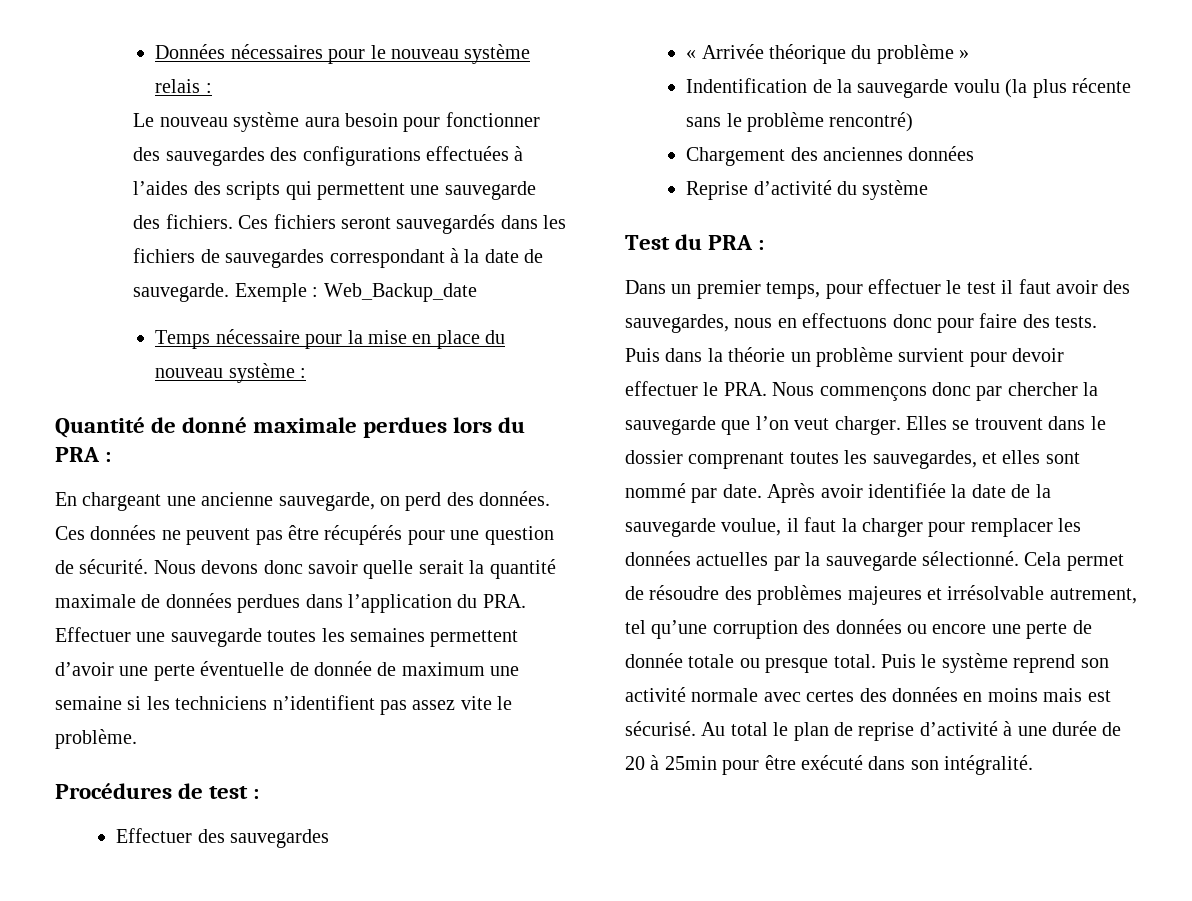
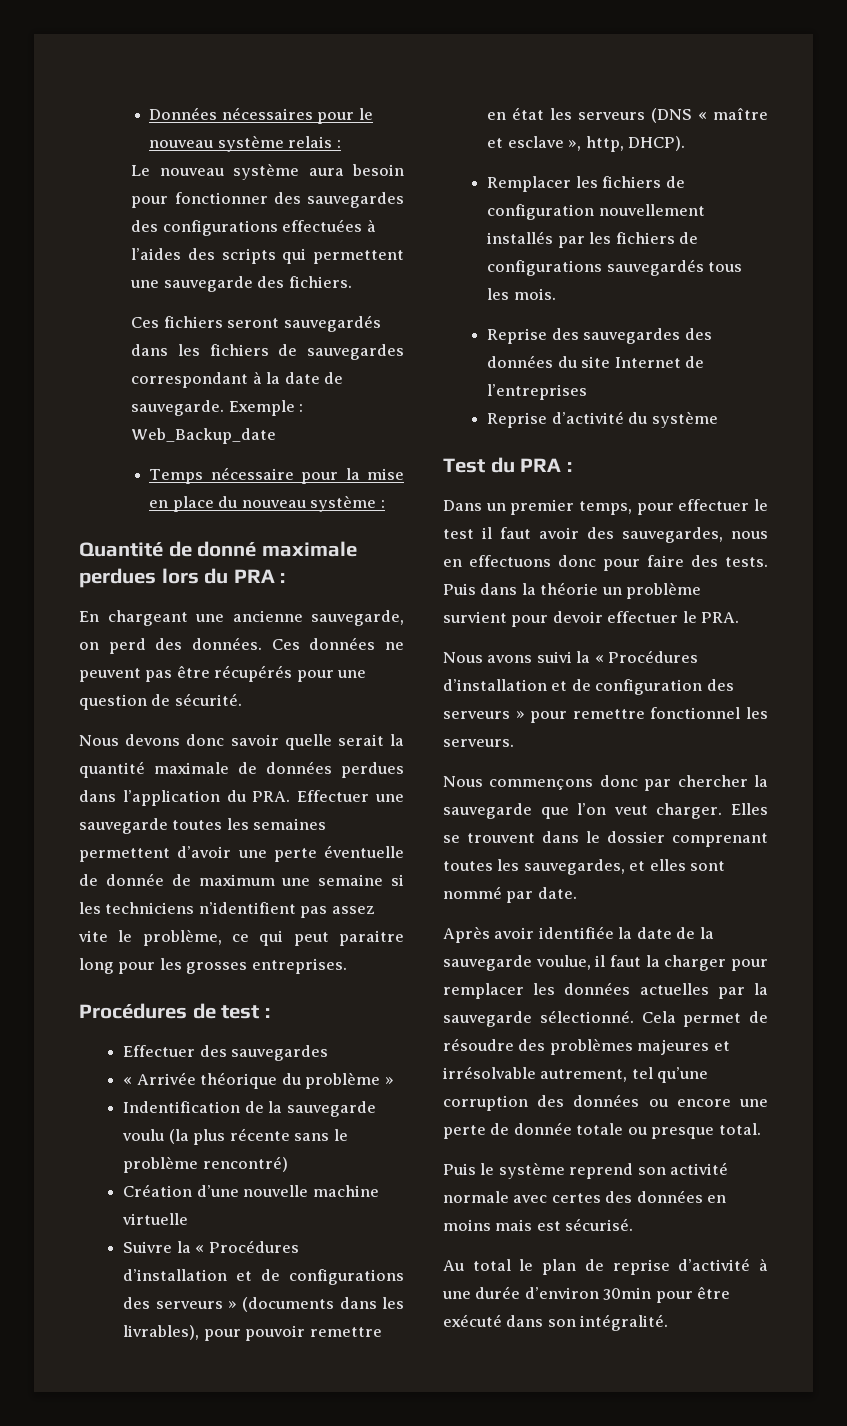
- Le nouveau système aura besoin pour fonctionner des sauvegardes des configurations effectuées à l’aides des scripts qui permettent une sauvegarde des fichiers. Ces fichiers seront sauvegardés dans les fichiers de sauvegardes correspondant à la date de sauvegarde.
+ Le nouveau système aura besoin pour fonctionner des sauvegardes des configurations effectuées à l’aides des scripts qui permettent une sauvegarde des fichiers.
+ Ces fichiers seront sauvegardés dans les fichiers de sauvegardes correspondant à la date de sauvegarde.
- Ces données ne peuvent pas être récupérés pour une question de sécurité. Nous devons donc savoir quelle serait la quantité maximale de données perdues dans l’application du PRA. Effectuer une sauvegarde toutes les semaines permettent d’avoir une perte éventuelle de donnée de maximum une semaine si les techniciens n’identifient pas assez vite le problème.
+ Ces données ne peuvent pas être récupérés pour une question de sécurité.
+ Nous devons donc savoir quelle serait la quantité maximale de données perdues dans l’application du PRA. Effectuer une sauvegarde toutes les semaines permettent d’avoir une perte éventuelle de donnée de maximum une semaine si les techniciens n’identifient pas assez vite le problème, ce qui peut paraitre long pour les grosses entreprises.
- Chargement des anciennes données
+ Création d’une nouvelle machine virtuelle
+ Suivre la « Procédures d’installation et de configurations des serveurs » (documents dans les livrables), pour pouvoir remettre en état les serveurs (DNS « maître et esclave », http, DHCP).
+ Remplacer les fichiers de configuration nouvellement installés par les fichiers de configurations sauvegardés tous les mois.
+ Reprise des sauvegardes des données du site Internet de l’entreprises
- Puis dans la théorie un problème survient pour devoir effectuer le PRA. Nous commençons donc par chercher la sauvegarde que l’on veut charger.
+ Puis dans la théorie un problème survient pour devoir effectuer le PRA.
+ Nous avons suivi la « Procédures d’installation et de configuration des serveurs » pour remettre fonctionnel les serveurs.
+ Nous commençons donc par chercher la sauvegarde que l’on veut charger.
- Elles se trouvent dans le dossier comprenant toutes les sauvegardes, et elles sont nommé par date. Après avoir identifiée la date de la sauvegarde voulue, il faut la charger pour remplacer les données actuelles par la sauvegarde sélectionné.
+ Elles se trouvent dans le dossier comprenant toutes les sauvegardes, et elles sont nommé par date.
+ Après avoir identifiée la date de la sauvegarde voulue, il faut la charger pour remplacer les données actuelles par la sauvegarde sélectionné.
- Cela permet de résoudre des problèmes majeures et irrésolvable autrement, tel qu’une corruption des données ou encore une perte de donnée totale ou presque total. Puis le système reprend son activité normale avec certes des données en moins mais est sécurisé. Au total le plan de reprise d’activité à une durée de 20 à 25min pour être exécuté dans son intégralité.
+ Cela permet de résoudre des problèmes majeures et irrésolvable autrement, tel qu’une corruption des données ou encore une perte de donnée totale ou presque total.
+ Puis le système reprend son activité normale avec certes des données en moins mais est sécurisé.
+ Au total le plan de reprise d’activité à une durée d’environ 30min pour être exécuté dans son intégralité.

